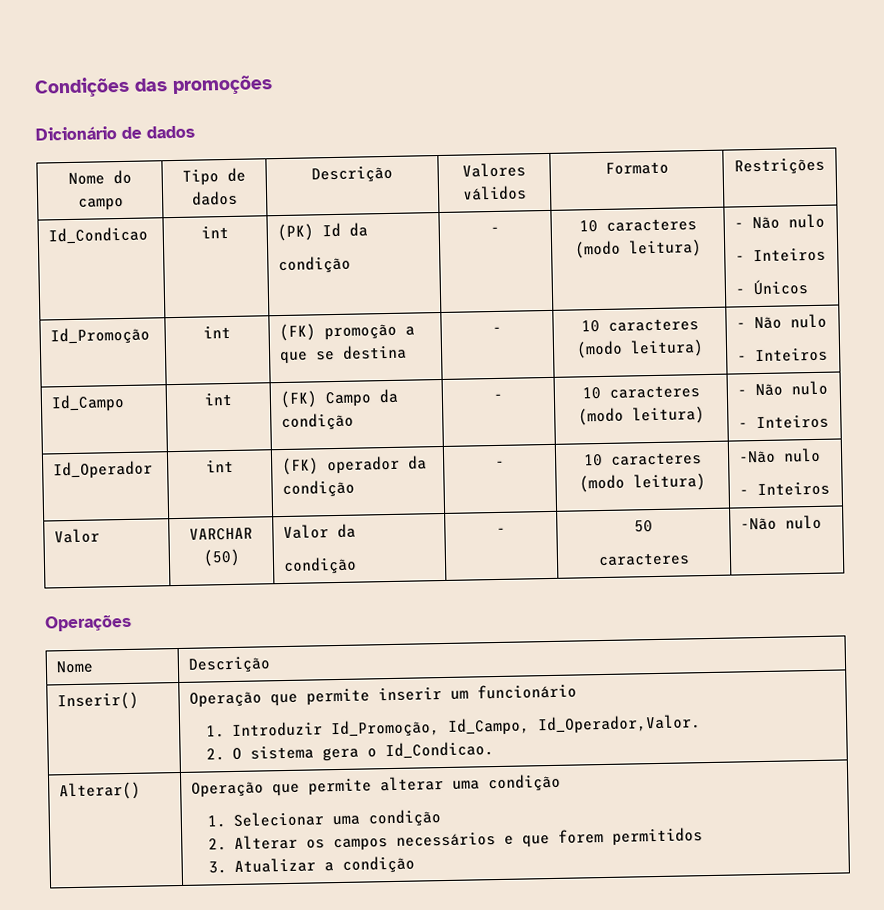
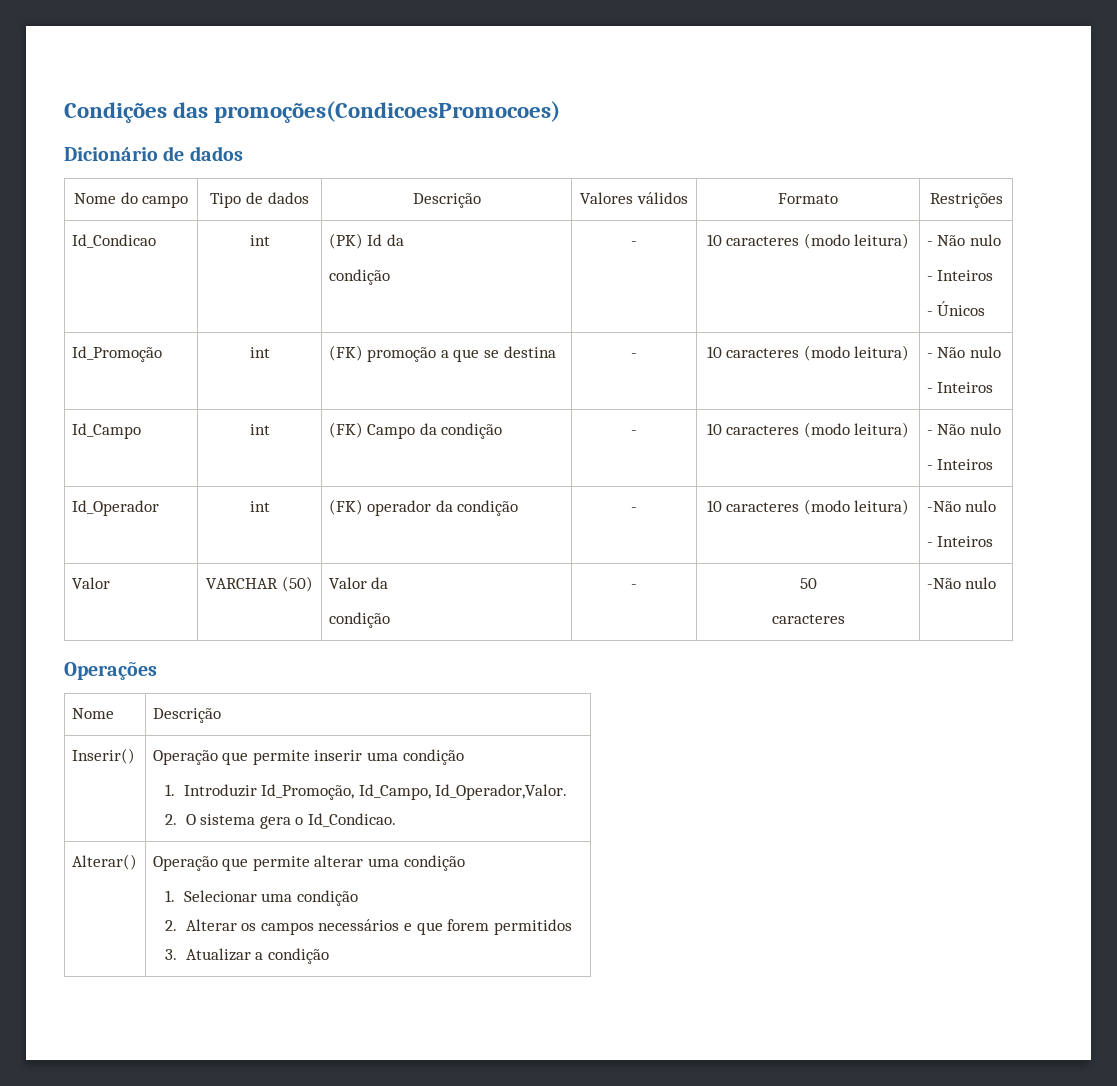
- Condições das promoções
+ Condições das promoções(CondicoesPromocoes)
- Inserir() | Operação que permite inserir um funcionário
+ Inserir() | Operação que permite inserir uma condição

